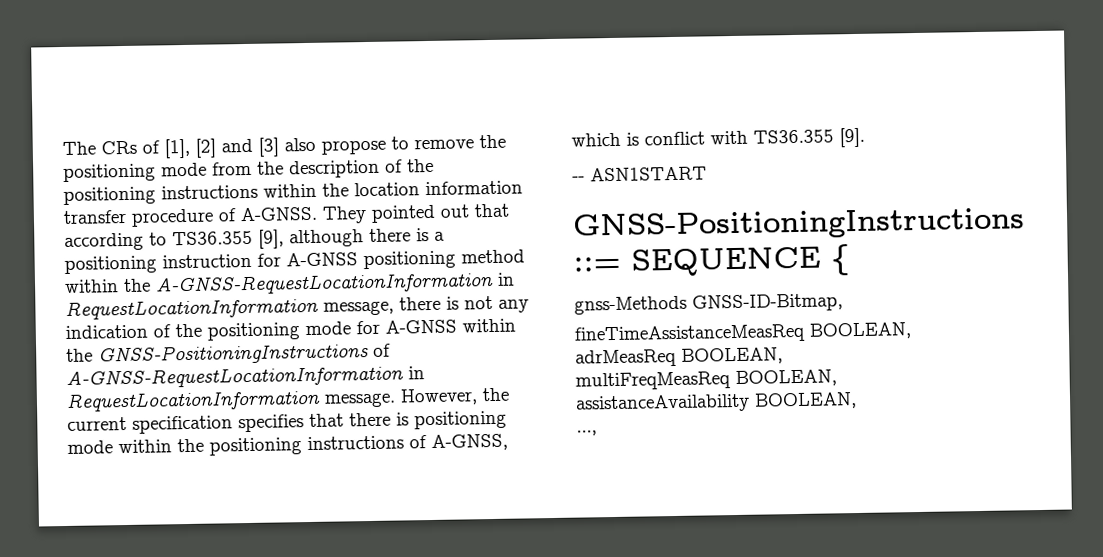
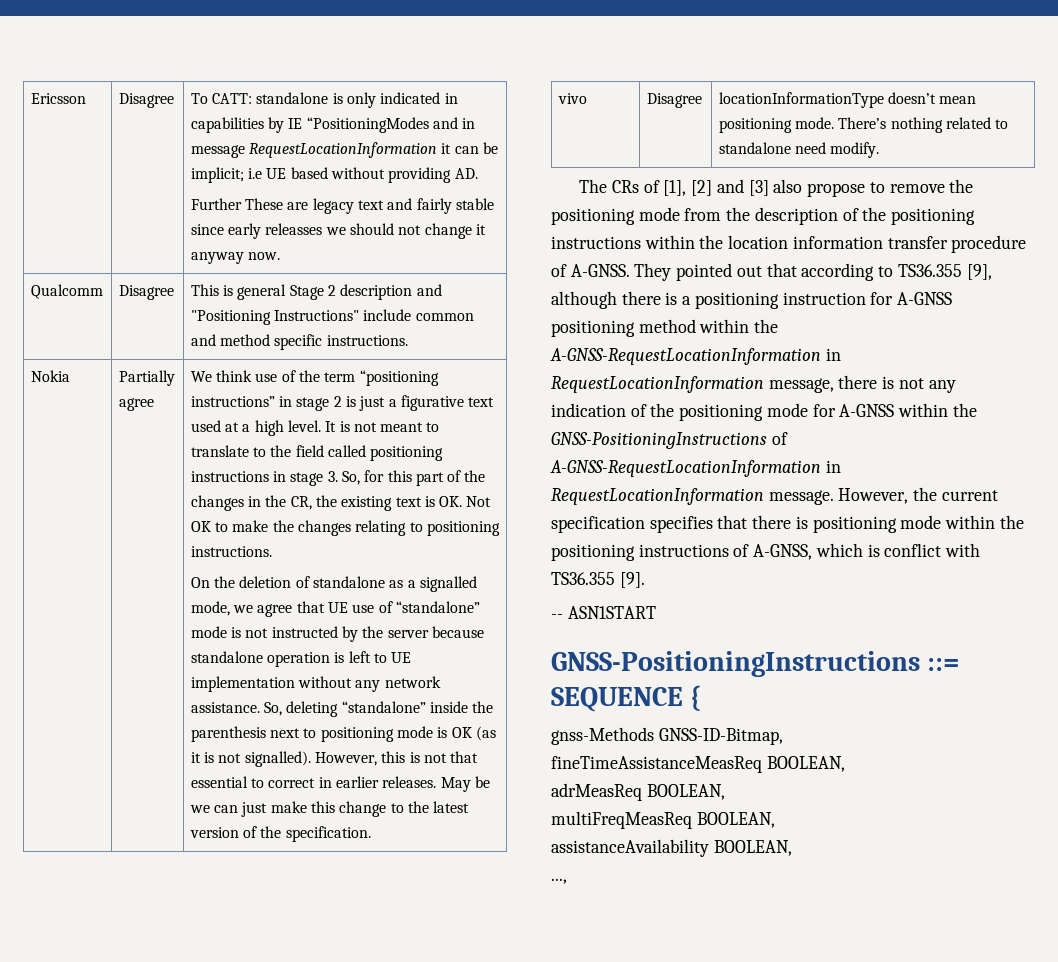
+ Ericsson | Disagree | To CATT: standalone is only indicated in capabilities by IE “PositioningModes and in message RequestLocationInformation it can be implicit; i.e UE based without providing AD.
+ Further These are legacy text and fairly stable since early releasses we should not change it anyway now.
+ Qualcomm | Disagree | This is general Stage 2 description and "Positioning Instructions" include common and method specific instructions.
+ Nokia | Partially agree | We think use of the term “positioning instructions” in stage 2 is just a figurative text used at a high level. It is not meant to translate to the field called positioning instructions in stage 3. So, for this part of the changes in the CR, the existing text is OK. Not OK to make the changes relating to positioning instructions.
+ On the deletion of standalone as a signalled mode, we agree that UE use of “standalone” mode is not instructed by the server because standalone operation is left to UE implementation without any network assistance. So, deleting “standalone” inside the parenthesis next to positioning mode is OK (as it is not signalled). However, this is not that essential to correct in earlier releases. May be we can just make this change to the latest version of the specification.
+ vivo | Disagree | locationInformationType doesn’t mean positioning mode. There’s nothing related to standalone need modify.

